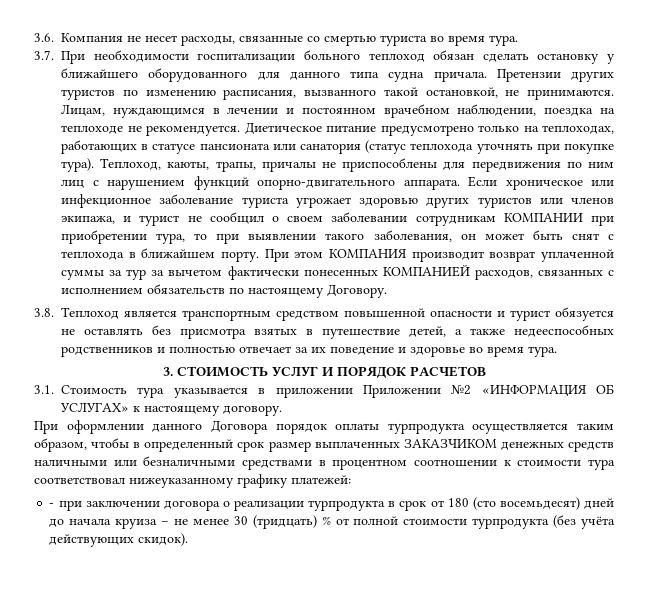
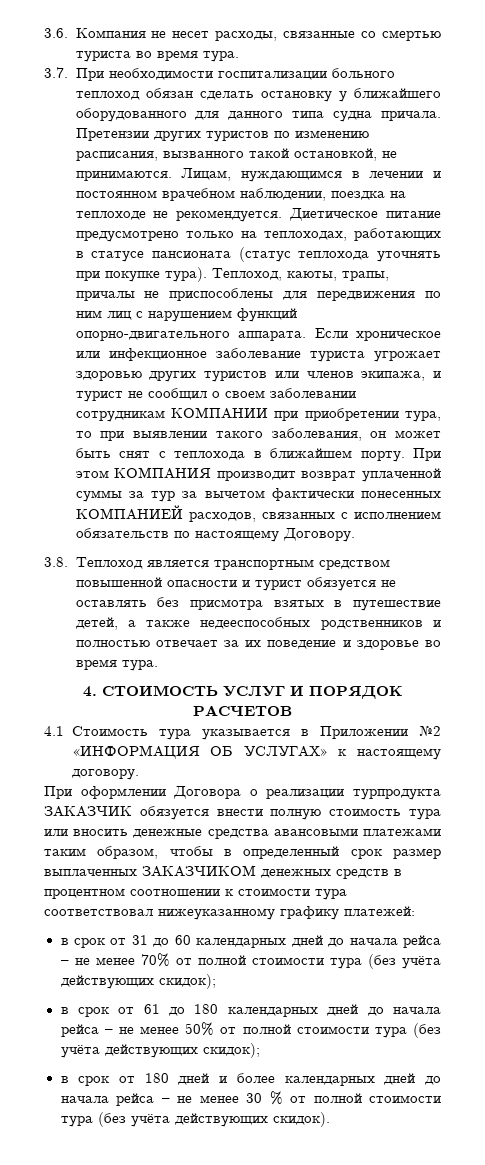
- Диетическое питание предусмотрено только на теплоходах, работающих в статусе пансионата или санатория (статус теплохода уточнять при покупке тура).
+ Диетическое питание предусмотрено только на теплоходах, работающих в статусе пансионата (статус теплохода уточнять при покупке тура).
- 3. СТОИМОСТЬ УСЛУГ И ПОРЯДОК РАСЧЕТОВ
+ 4. СТОИМОСТЬ УСЛУГ И ПОРЯДОК РАСЧЕТОВ
- 3.1. Стоимость тура указывается в приложении Приложении №2 «ИНФОРМАЦИЯ ОБ УСЛУГАХ» к настоящему договору.
+ 4.1 Стоимость тура указывается в Приложении №2 «ИНФОРМАЦИЯ ОБ УСЛУГАХ» к настоящему договору.
- При оформлении данного Договора порядок оплаты турпродукта осуществляется таким образом, чтобы в определенный срок размер выплаченных ЗАКАЗЧИКОМ денежных средств наличными или безналичными средствами в процентном соотношении к стоимости тура соответствовал нижеуказанному графику платежей:
+ При оформлении Договора о реализации турпродукта ЗАКАЗЧИК обязуется внести полную стоимость тура или вносить денежные средства авансовыми платежами таким образом, чтобы в определенный срок размер выплаченных ЗАКАЗЧИКОМ денежных средств в процентном соотношении к стоимости тура соответствовал нижеуказанному графику платежей:
- - при заключении договора о реализации турпродукта в срок от 180 (сто восемьдесят) дней до начала круиза – не менее 30 (тридцать) % от полной стоимости турпродукта (без учёта действующих скидок).
+ в срок от 31 до 60 календарных дней до начала рейса – не менее 70% от полной стоимости тура (без учёта действующих скидок);
+ в срок от 61 до 180 календарных дней до начала рейса – не менее 50% от полной стоимости тура (без учёта действующих скидок);
+ в срок от 180 дней и более календарных дней до начала рейса – не менее 30 % от полной стоимости тура (без учёта действующих скидок).

